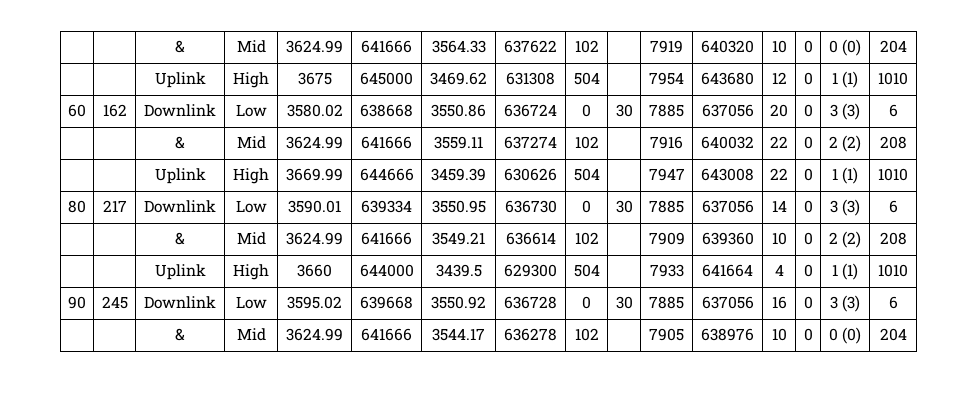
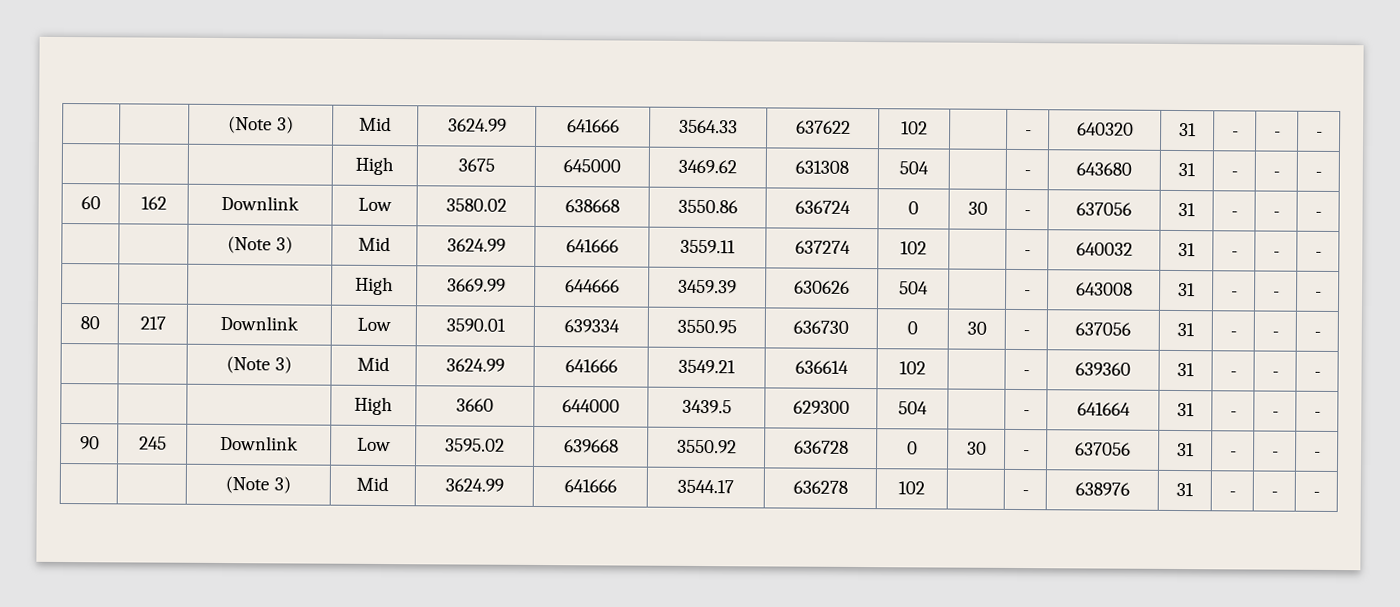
- | | & | Mid | 3624.99 | 641666 | 3564.33 | 637622 | 102 | | 7919 | 640320 | 10 | 0 | 0 (0) | 204
- | | Uplink | High | 3675 | 645000 | 3469.62 | 631308 | 504 | | 7954 | 643680 | 12 | 0 | 1 (1) | 1010
+ | | (Note 3) | Mid | 3624.99 | 641666 | 3564.33 | 637622 | 102 | | - | 640320 | 31 | - | - | -
+ | | | High | 3675 | 645000 | 3469.62 | 631308 | 504 | | - | 643680 | 31 | - | - | -
- 60 | 162 | Downlink | Low | 3580.02 | 638668 | 3550.86 | 636724 | 0 | 30 | 7885 | 637056 | 20 | 0 | 3 (3) | 6
- | | & | Mid | 3624.99 | 641666 | 3559.11 | 637274 | 102 | | 7916 | 640032 | 22 | 0 | 2 (2) | 208
- | | Uplink | High | 3669.99 | 644666 | 3459.39 | 630626 | 504 | | 7947 | 643008 | 22 | 0 | 1 (1) | 1010
+ 60 | 162 | Downlink | Low | 3580.02 | 638668 | 3550.86 | 636724 | 0 | 30 | - | 637056 | 31 | - | - | -
+ | | (Note 3) | Mid | 3624.99 | 641666 | 3559.11 | 637274 | 102 | | - | 640032 | 31 | - | - | -
+ | | | High | 3669.99 | 644666 | 3459.39 | 630626 | 504 | | - | 643008 | 31 | - | - | -
- 80 | 217 | Downlink | Low | 3590.01 | 639334 | 3550.95 | 636730 | 0 | 30 | 7885 | 637056 | 14 | 0 | 3 (3) | 6
- | | & | Mid | 3624.99 | 641666 | 3549.21 | 636614 | 102 | | 7909 | 639360 | 10 | 0 | 2 (2) | 208
- | | Uplink | High | 3660 | 644000 | 3439.5 | 629300 | 504 | | 7933 | 641664 | 4 | 0 | 1 (1) | 1010
+ 80 | 217 | Downlink | Low | 3590.01 | 639334 | 3550.95 | 636730 | 0 | 30 | - | 637056 | 31 | - | - | -
+ | | (Note 3) | Mid | 3624.99 | 641666 | 3549.21 | 636614 | 102 | | - | 639360 | 31 | - | - | -
+ | | | High | 3660 | 644000 | 3439.5 | 629300 | 504 | | - | 641664 | 31 | - | - | -
- 90 | 245 | Downlink | Low | 3595.02 | 639668 | 3550.92 | 636728 | 0 | 30 | 7885 | 637056 | 16 | 0 | 3 (3) | 6
- | | & | Mid | 3624.99 | 641666 | 3544.17 | 636278 | 102 | | 7905 | 638976 | 10 | 0 | 0 (0) | 204
+ 90 | 245 | Downlink | Low | 3595.02 | 639668 | 3550.92 | 636728 | 0 | 30 | - | 637056 | 31 | - | - | -
+ | | (Note 3) | Mid | 3624.99 | 641666 | 3544.17 | 636278 | 102 | | - | 638976 | 31 | - | - | -

